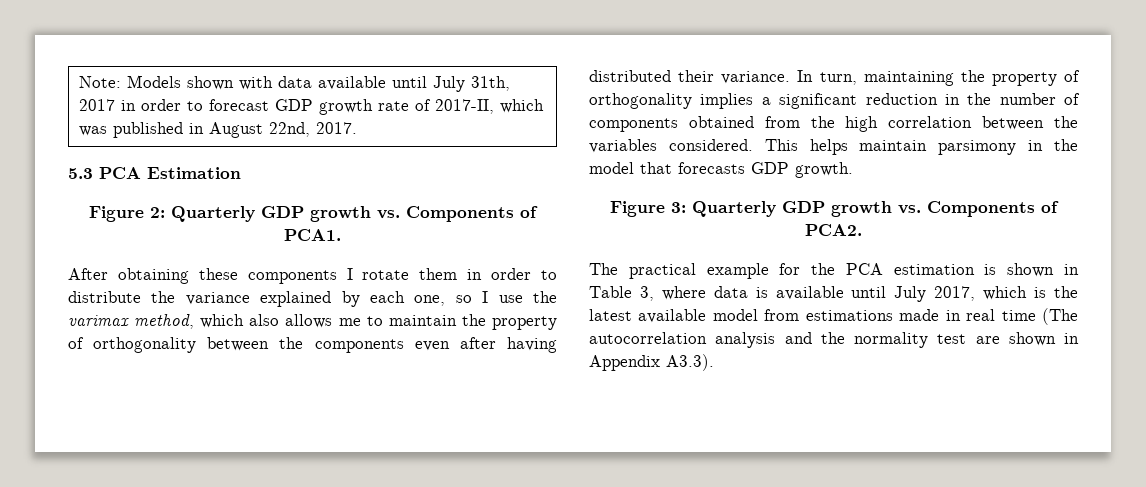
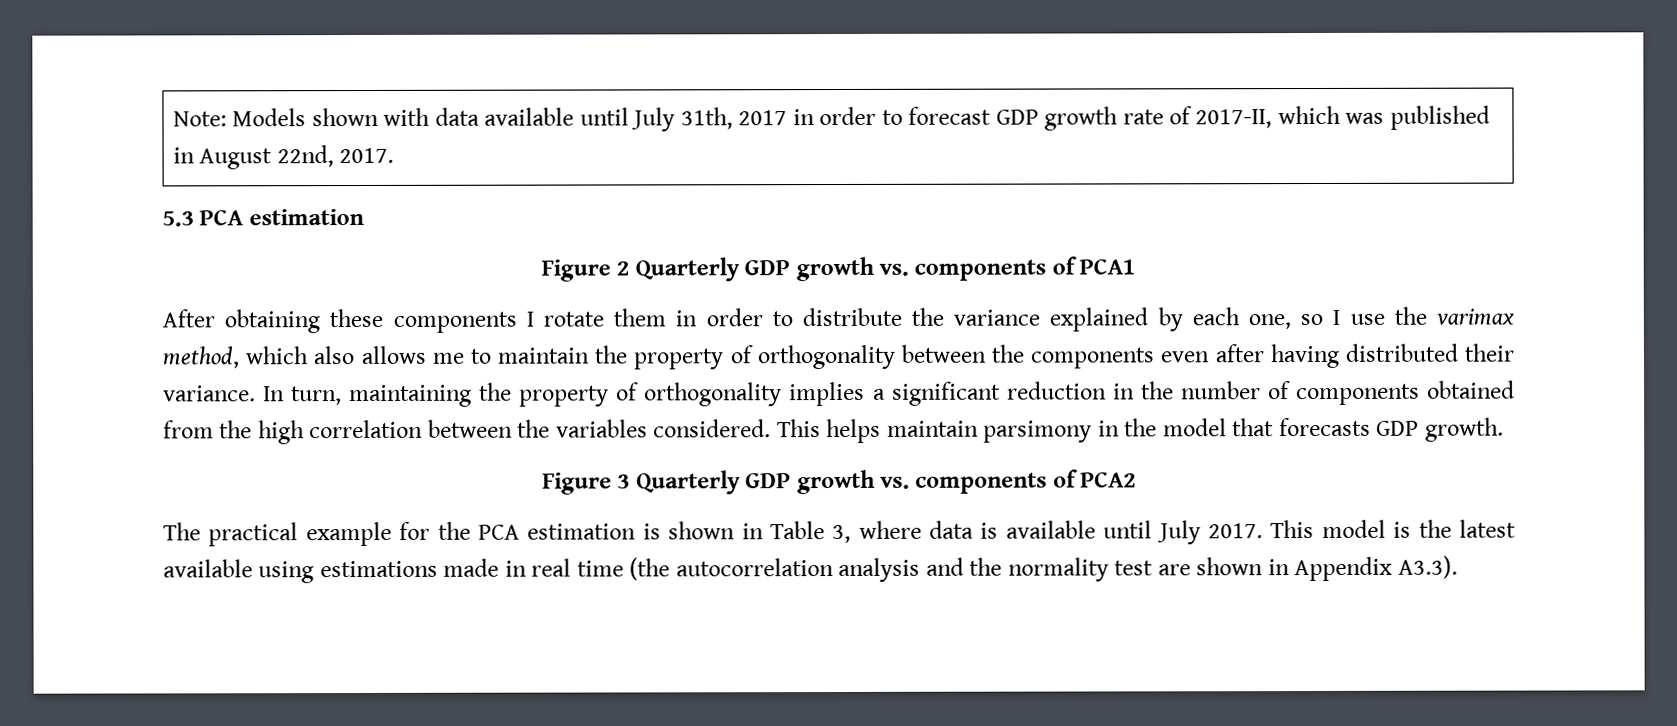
- 5.3 PCA Estimation
- Figure 2: Quarterly GDP growth vs. Components of PCA1.
+ 5.3 PCA estimation
+ Figure 2 Quarterly GDP growth vs. components of PCA1
- Figure 3: Quarterly GDP growth vs. Components of PCA2.
+ Figure 3 Quarterly GDP growth vs. components of PCA2
- The practical example for the PCA estimation is shown in Table 3, where data is available until July 2017, which is the latest available model from estimations made in real time (The autocorrelation analysis and the normality test are shown in Appendix A3.3).
+ The practical example for the PCA estimation is shown in Table 3, where data is available until July 2017. This model is the latest available using estimations made in real time (the autocorrelation analysis and the normality test are shown in Appendix A3.3).

